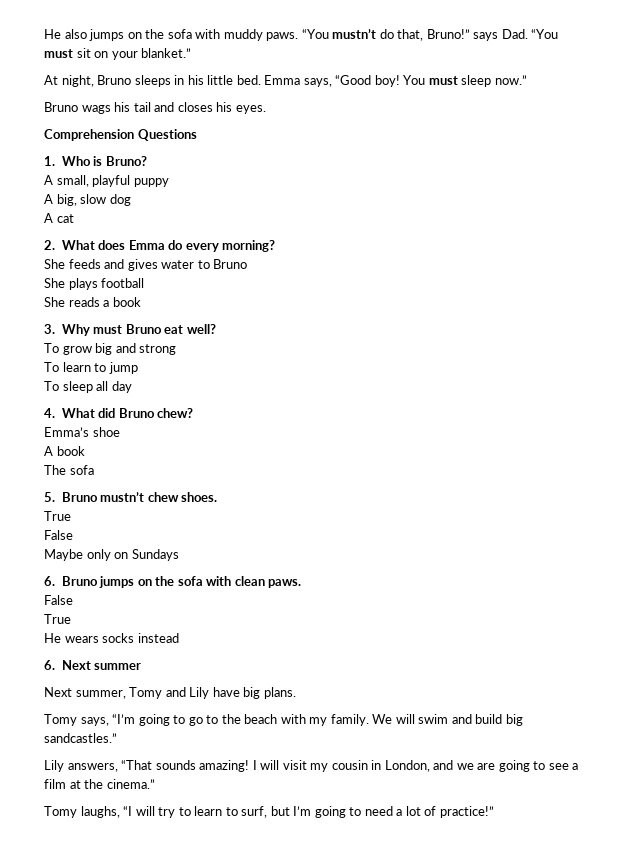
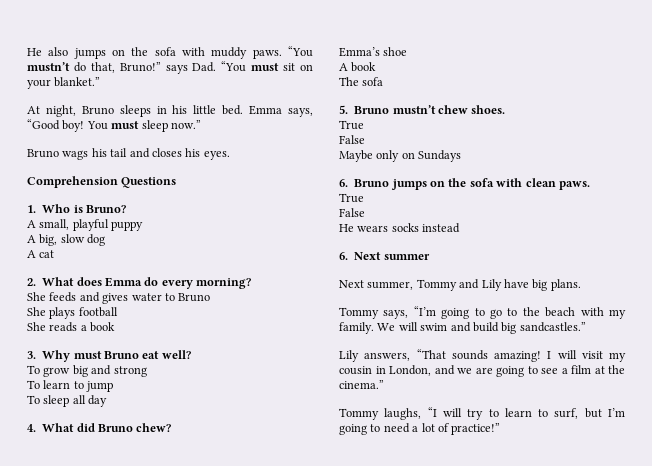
  6. Bruno jumps on the sofa with clean paws.
+ True
  False
- True
- Next summer, Tomy and Lily have big plans.
+ Next summer, Tommy and Lily have big plans.
- Tomy says, “I’m going to go to the beach with my family.
+ Tommy says, “I’m going to go to the beach with my family.
- Tomy laughs, “I will try to learn to surf, but I’m going to need a lot of practice!”
+ Tommy laughs, “I will try to learn to surf, but I’m going to need a lot of practice!”

